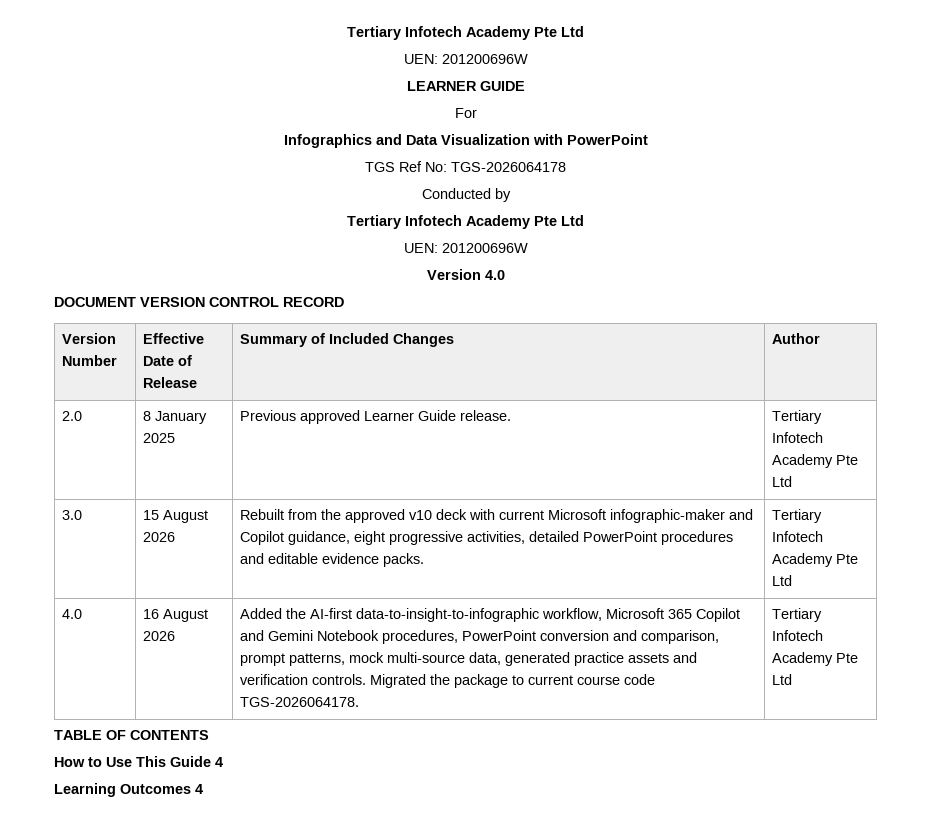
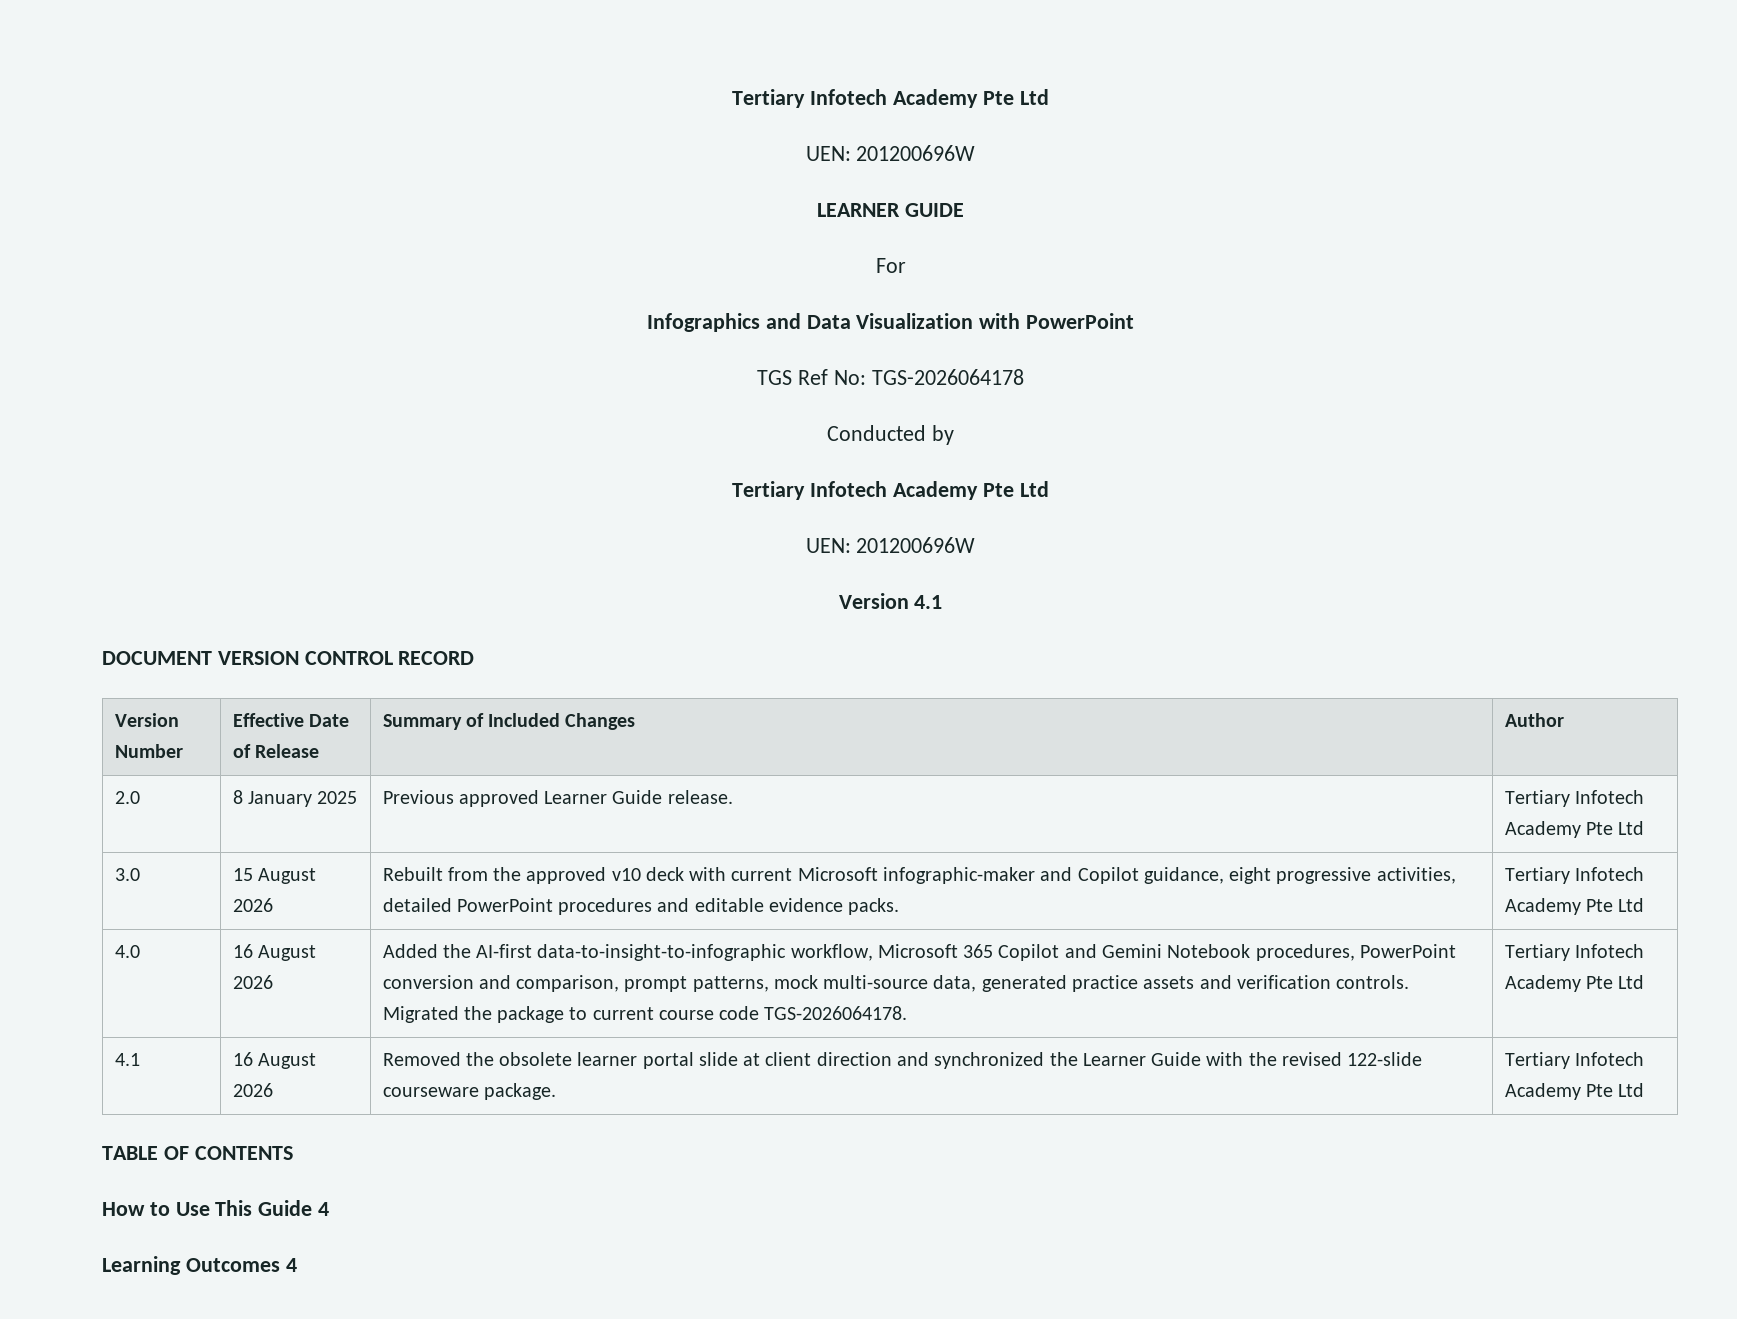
- Version 4.0
+ Version 4.1
+ 4.1 | 16 August 2026 | Removed the obsolete learner portal slide at client direction and synchronized the Learner Guide with the revised 122-slide courseware package. | Tertiary Infotech Academy Pte Ltd

